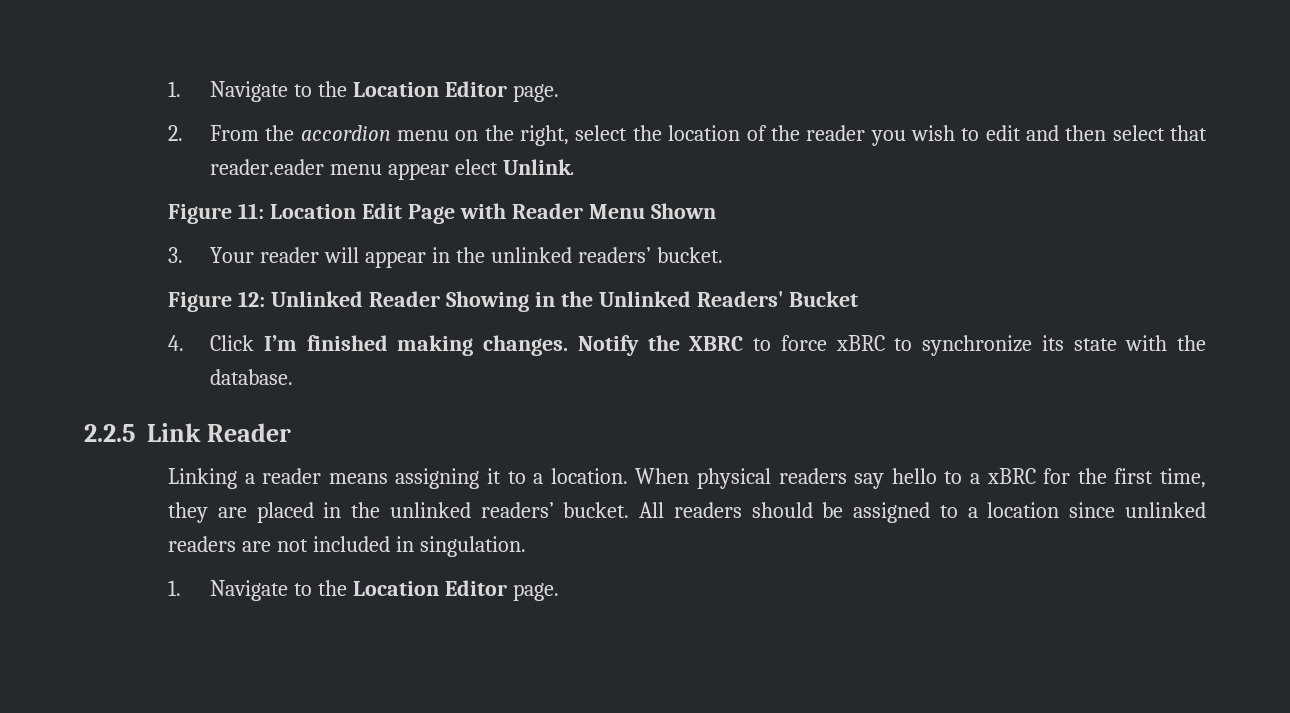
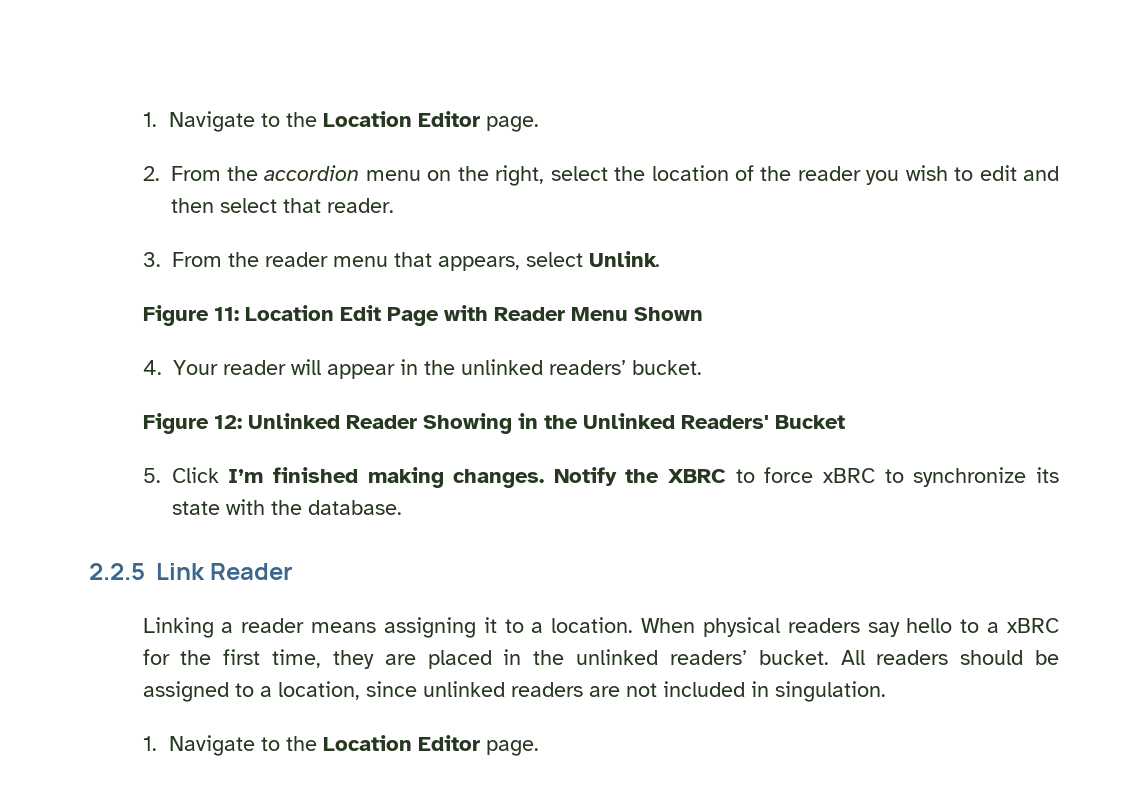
- 2. From the accordion menu on the right, select the location of the reader you wish to edit and then select that reader.eader menu appear elect Unlink.
+ 2. From the accordion menu on the right, select the location of the reader you wish to edit and then select that reader.
+ 3. From the reader menu that appears, select Unlink.
- 3. Your reader will appear in the unlinked readers’ bucket.
+ 4. Your reader will appear in the unlinked readers’ bucket.
- 4. Click I’m finished making changes.
+ 5. Click I’m finished making changes.
- All readers should be assigned to a location since unlinked readers are not included in singulation.
+ All readers should be assigned to a location, since unlinked readers are not included in singulation.

